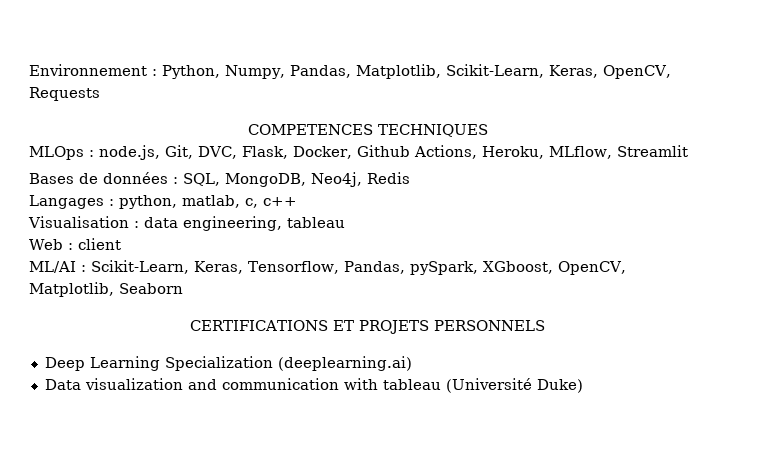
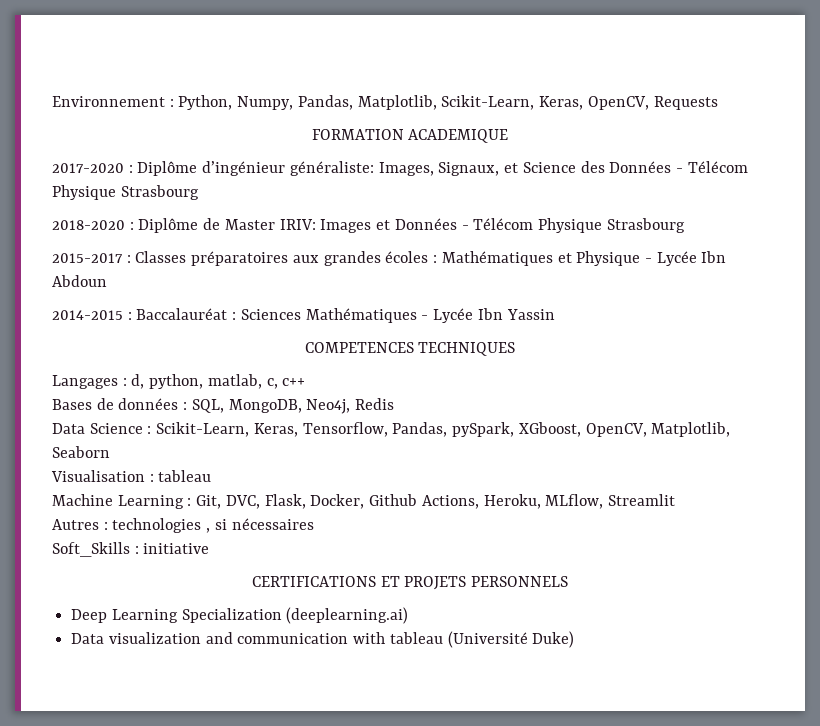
+ FORMATION ACADEMIQUE
+ 2017-2020 : Diplôme d’ingénieur généraliste: Images, Signaux, et Science des Données - Télécom Physique Strasbourg
+ 2018-2020 : Diplôme de Master IRIV: Images et Données - Télécom Physique Strasbourg
+ 2015-2017 : Classes préparatoires aux grandes écoles : Mathématiques et Physique - Lycée Ibn Abdoun
+ 2014-2015 : Baccalauréat : Sciences Mathématiques - Lycée Ibn Yassin
  COMPETENCES TECHNIQUES
- MLOps : node.js, Git, DVC, Flask, Docker, Github Actions, Heroku, MLflow, Streamlit
+ Langages : d, python, matlab, c, c++
+ Bases de données : SQL, MongoDB, Neo4j, Redis
+ Data Science : Scikit-Learn, Keras, Tensorflow, Pandas, pySpark, XGboost, OpenCV, Matplotlib, Seaborn
+ Visualisation : tableau
+ Machine Learning : Git, DVC, Flask, Docker, Github Actions, Heroku, MLflow, Streamlit
- Bases de données : SQL, MongoDB, Neo4j, Redis
- Langages : python, matlab, c, c++
- Visualisation : data engineering, tableau
- Web : client
- ML/AI : Scikit-Learn, Keras, Tensorflow, Pandas, pySpark, XGboost, OpenCV, Matplotlib, Seaborn
+ Autres : technologies , si nécessaires
+ Soft_Skills : initiative

